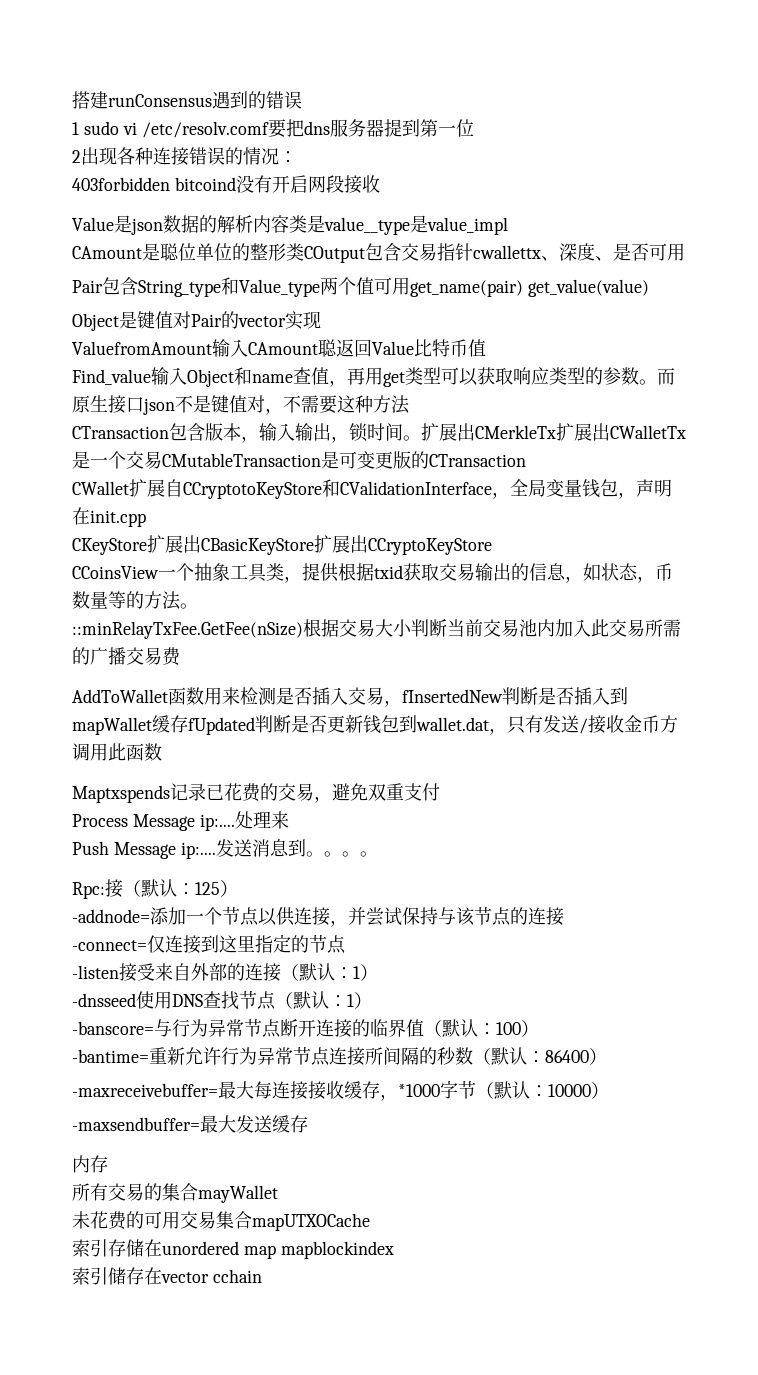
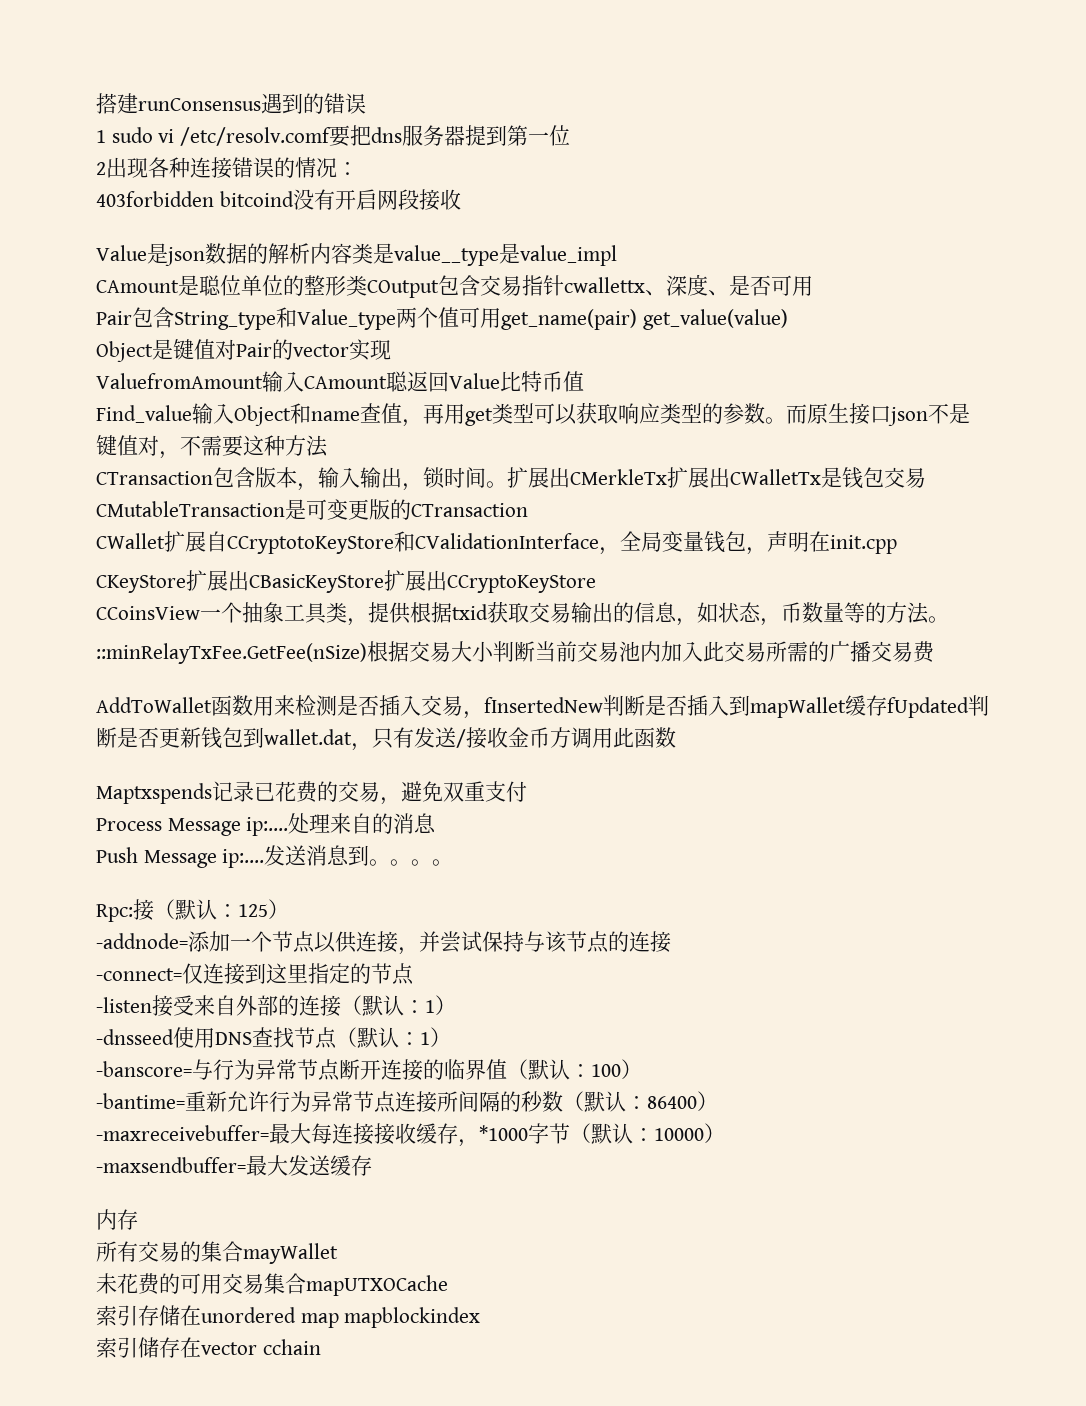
- 扩展出CMerkleTx扩展出CWalletTx是一个交易CMutableTransaction是可变更版的CTransaction
+ 扩展出CMerkleTx扩展出CWalletTx是钱包交易CMutableTransaction是可变更版的CTransaction
- 处理来
+ 处理来自的消息

